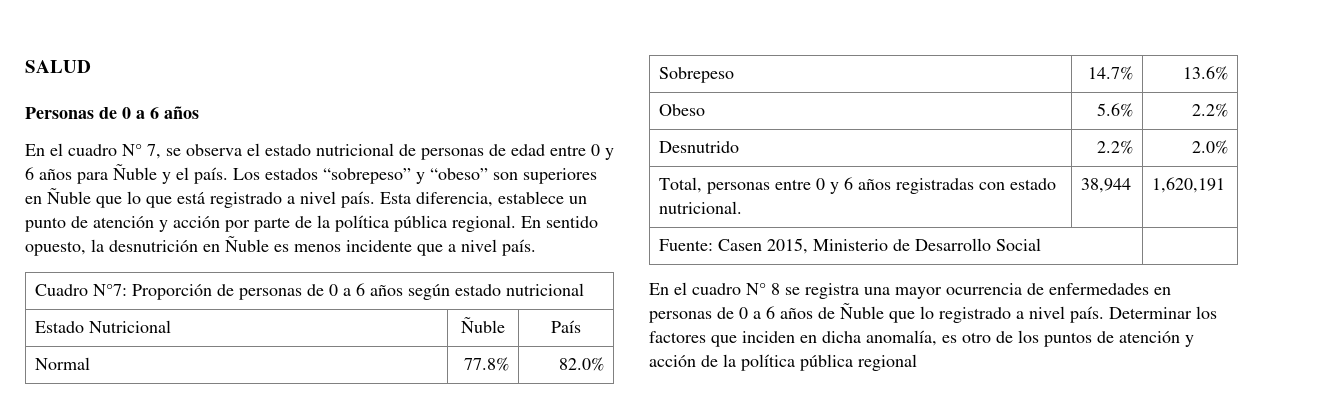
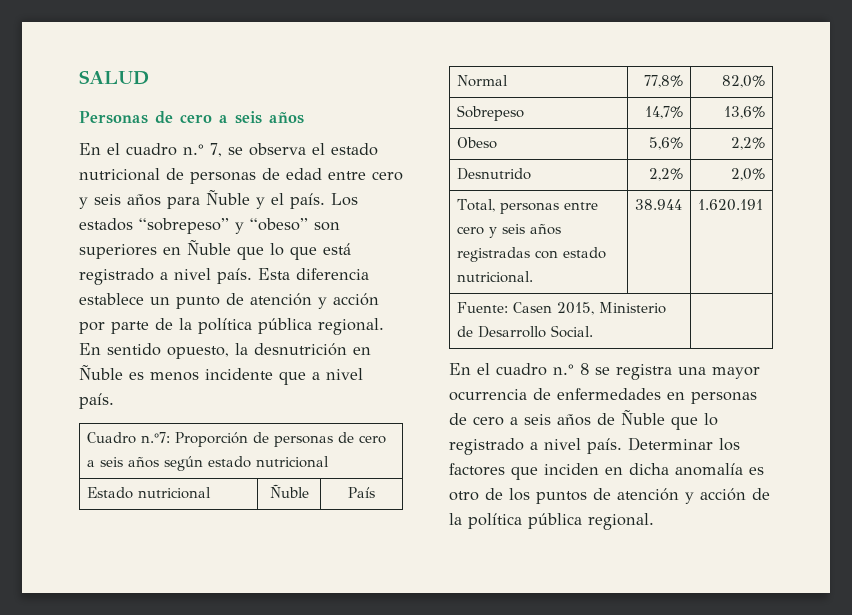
- Personas de 0 a 6 años
+ Personas de cero a seis años
- En el cuadro N° 7, se observa el estado nutricional de personas de edad entre 0 y 6 años para Ñuble y el país.
+ En el cuadro n.° 7, se observa el estado nutricional de personas de edad entre cero y seis años para Ñuble y el país.
- Esta diferencia, establece un punto de atención y acción por parte de la política pública regional.
+ Esta diferencia establece un punto de atención y acción por parte de la política pública regional.
- Cuadro N°7: Proporción de personas de 0 a 6 años según estado nutricional
+ Cuadro n.°7: Proporción de personas de cero a seis años según estado nutricional
- Estado Nutricional | Ñuble | País
+ Estado nutricional | Ñuble | País
- Normal | 77.8% | 82.0%
+ Normal | 77,8% | 82,0%
- Sobrepeso | 14.7% | 13.6%
+ Sobrepeso | 14,7% | 13,6%
- Obeso | 5.6% | 2.2%
+ Obeso | 5,6% | 2,2%
- Desnutrido | 2.2% | 2.0%
+ Desnutrido | 2,2% | 2,0%
- Total, personas entre 0 y 6 años registradas con estado nutricional. | 38,944 | 1,620,191
+ Total, personas entre cero y seis años registradas con estado nutricional. | 38.944 | 1.620.191
- Fuente: Casen 2015, Ministerio de Desarrollo Social |
- En el cuadro N° 8 se registra una mayor ocurrencia de enfermedades en personas de 0 a 6 años de Ñuble que lo registrado a nivel país.
+ Fuente: Casen 2015, Ministerio de Desarrollo Social. |
+ En el cuadro n.° 8 se registra una mayor ocurrencia de enfermedades en personas de cero a seis años de Ñuble que lo registrado a nivel país.
- Determinar los factores que inciden en dicha anomalía, es otro de los puntos de atención y acción de la política pública regional
+ Determinar los factores que inciden en dicha anomalía es otro de los puntos de atención y acción de la política pública regional.

